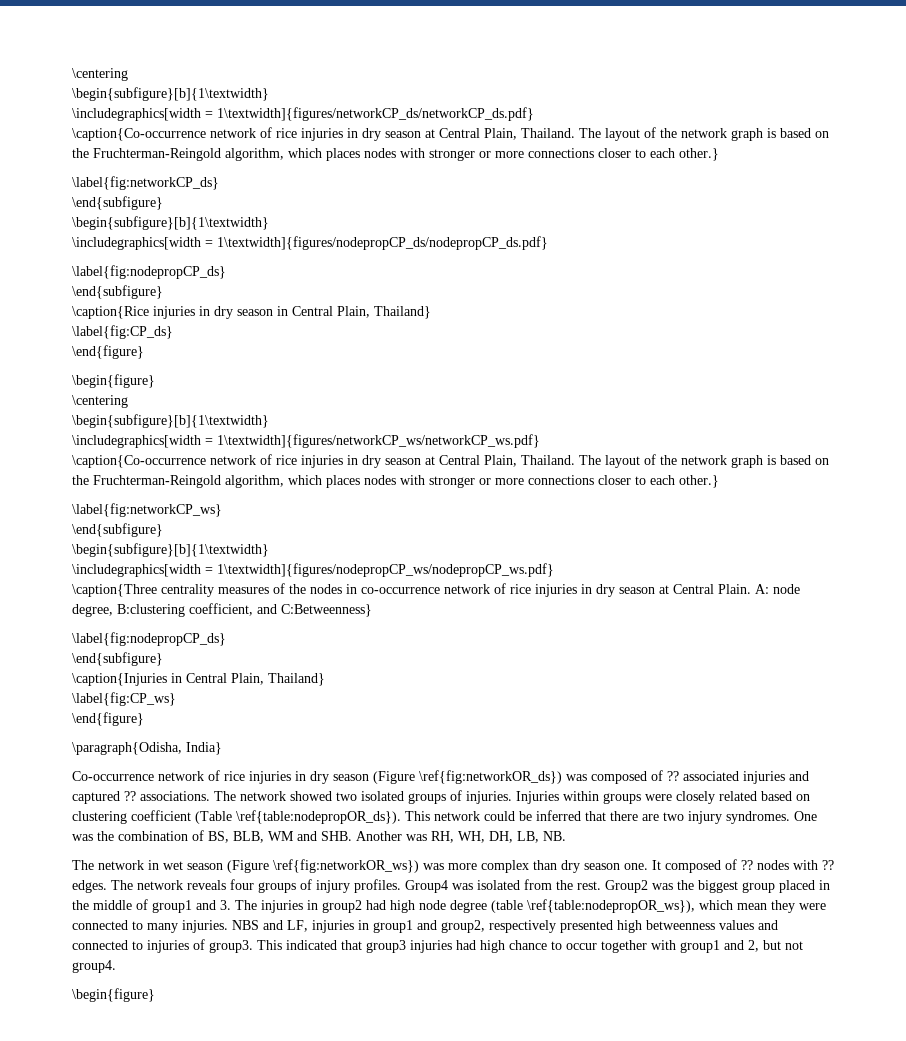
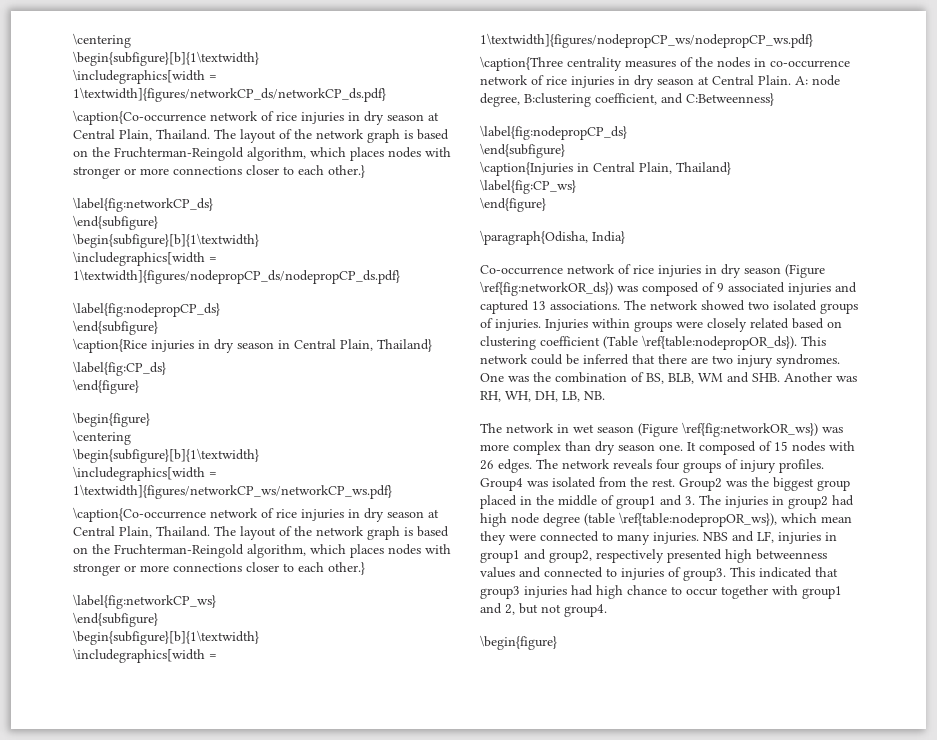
- Co-occurrence network of rice injuries in dry season (Figure \ref{fig:networkOR_ds}) was composed of ?? associated injuries and captured ?? associations.
+ Co-occurrence network of rice injuries in dry season (Figure \ref{fig:networkOR_ds}) was composed of 9 associated injuries and captured 13 associations.
- It composed of ?? nodes with ?? edges.
+ It composed of 15 nodes with 26 edges.

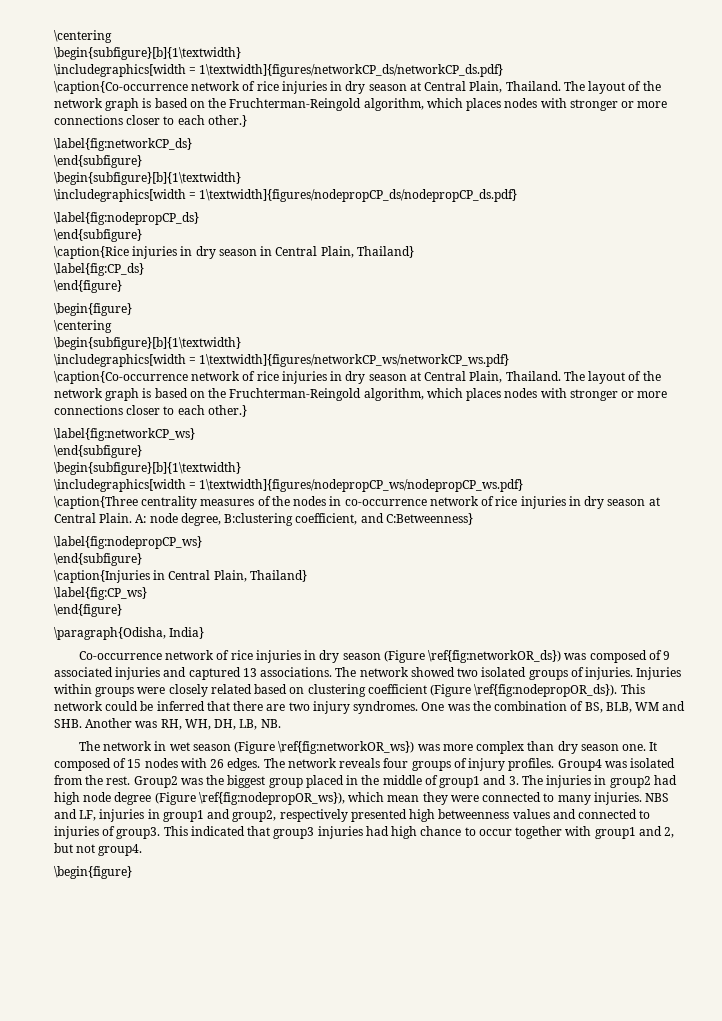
  A: node degree, B:clustering coefficient, and C:Betweenness}
- \label{fig:nodepropCP_ds}
+ \label{fig:nodepropCP_ws}
- Injuries within groups were closely related based on clustering coefficient (Table \ref{table:nodepropOR_ds}).
+ Injuries within groups were closely related based on clustering coefficient (Figure \ref{fig:nodepropOR_ds}).
- Group2 was the biggest group placed in the middle of group1 and 3. The injuries in group2 had high node degree (table \ref{table:nodepropOR_ws}), which mean they were connected to many injuries.
+ Group2 was the biggest group placed in the middle of group1 and 3. The injuries in group2 had high node degree (Figure \ref{fig:nodepropOR_ws}), which mean they were connected to many injuries.

